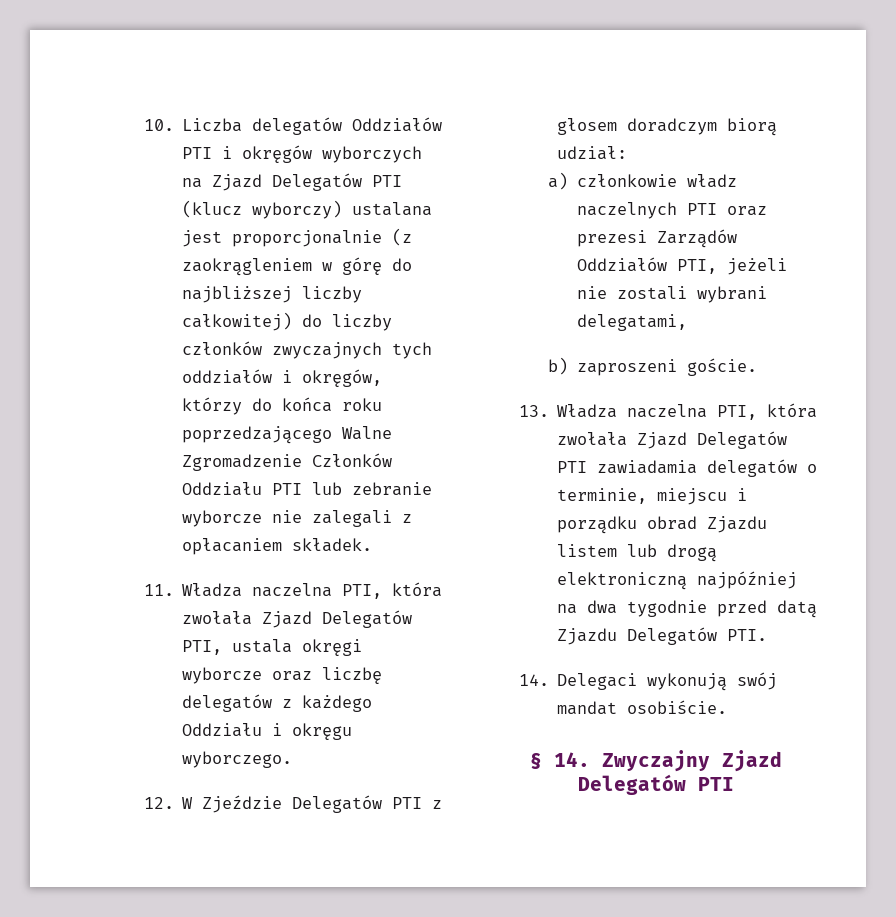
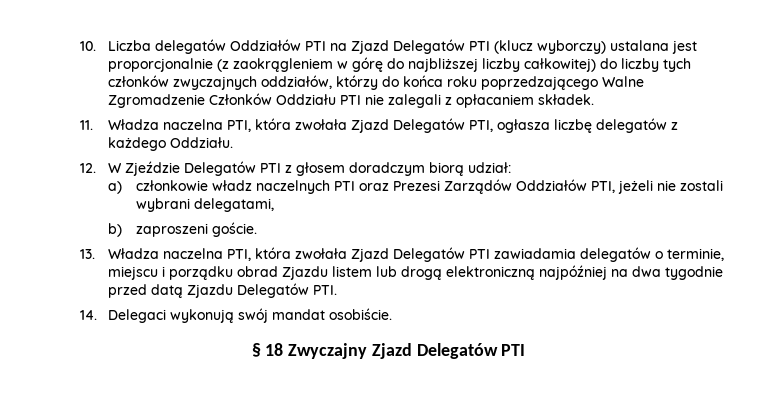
- 10. Liczba delegatów Oddziałów PTI i okręgów wyborczych na Zjazd Delegatów PTI (klucz wyborczy) ustalana jest proporcjonalnie (z zaokrągleniem w górę do najbliższej liczby całkowitej) do liczby członków zwyczajnych tych oddziałów i okręgów, którzy do końca roku poprzedzającego Walne Zgromadzenie Członków Oddziału PTI lub zebranie wyborcze nie zalegali z opłacaniem składek.
+ 10. Liczba delegatów Oddziałów PTI na Zjazd Delegatów PTI (klucz wyborczy) ustalana jest proporcjonalnie (z zaokrągleniem w górę do najbliższej liczby całkowitej) do liczby tych członków zwyczajnych oddziałów, którzy do końca roku poprzedzającego Walne Zgromadzenie Członków Oddziału PTI nie zalegali z opłacaniem składek.
- 11. Władza naczelna PTI, która zwołała Zjazd Delegatów PTI, ustala okręgi wyborcze oraz liczbę delegatów z każdego Oddziału i okręgu wyborczego.
+ 11. Władza naczelna PTI, która zwołała Zjazd Delegatów PTI, ogłasza liczbę delegatów z każdego Oddziału.
- a) członkowie władz naczelnych PTI oraz prezesi Zarządów Oddziałów PTI, jeżeli nie zostali wybrani delegatami,
+ a) członkowie władz naczelnych PTI oraz Prezesi Zarządów Oddziałów PTI, jeżeli nie zostali wybrani delegatami,
- § 14. Zwyczajny Zjazd Delegatów PTI
+ § 18 Zwyczajny Zjazd Delegatów PTI

